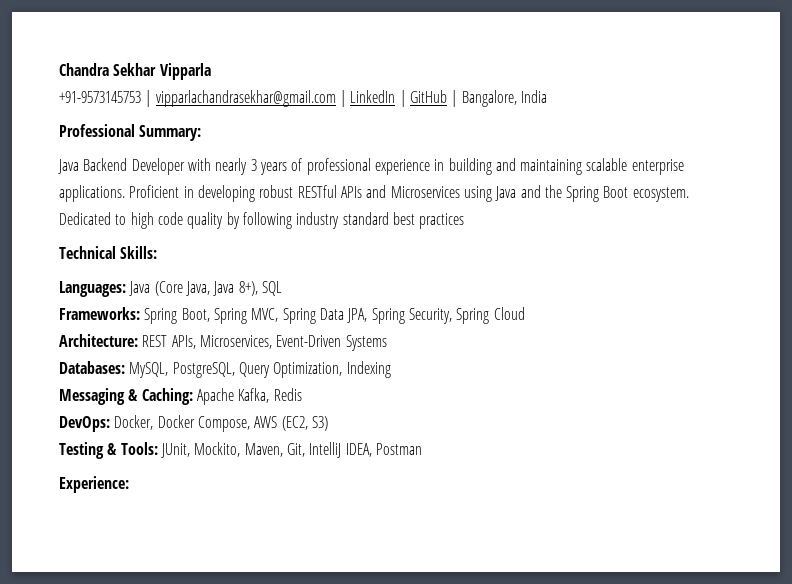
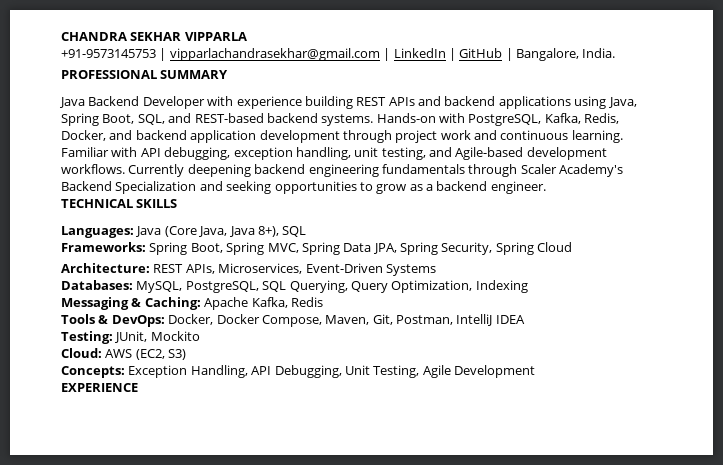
- Chandra Sekhar Vipparla
+ CHANDRA SEKHAR VIPPARLA
- +91-9573145753 | vipparlachandrasekhar@gmail.com | LinkedIn | GitHub | Bangalore, India
- Professional Summary:
+ +91-9573145753 | vipparlachandrasekhar@gmail.com | LinkedIn | GitHub | Bangalore, India.
+ PROFESSIONAL SUMMARY
- Java Backend Developer with nearly 3 years of professional experience in building and maintaining scalable enterprise applications. Proficient in developing robust RESTful APIs and Microservices using Java and the Spring Boot ecosystem. Dedicated to high code quality by following industry standard best practices
- Technical Skills:
+ Java Backend Developer with experience building REST APIs and backend applications using Java, Spring Boot, SQL, and REST-based backend systems. Hands-on with PostgreSQL, Kafka, Redis, Docker, and backend application development through project work and continuous learning. Familiar with API debugging, exception handling, unit testing, and Agile-based development workflows. Currently deepening backend engineering fundamentals through Scaler Academy's Backend Specialization and seeking opportunities to grow as a backend engineer.
+ TECHNICAL SKILLS
- Databases: MySQL, PostgreSQL, Query Optimization, Indexing
+ Databases: MySQL, PostgreSQL, SQL Querying, Query Optimization, Indexing
- DevOps: Docker, Docker Compose, AWS (EC2, S3)
- Testing & Tools: JUnit, Mockito, Maven, Git, IntelliJ IDEA, Postman
- Experience:
+ Tools & DevOps: Docker, Docker Compose, Maven, Git, Postman, IntelliJ IDEA
+ Testing: JUnit, Mockito
+ Cloud: AWS (EC2, S3)
+ Concepts: Exception Handling, API Debugging, Unit Testing, Agile Development
+ EXPERIENCE

